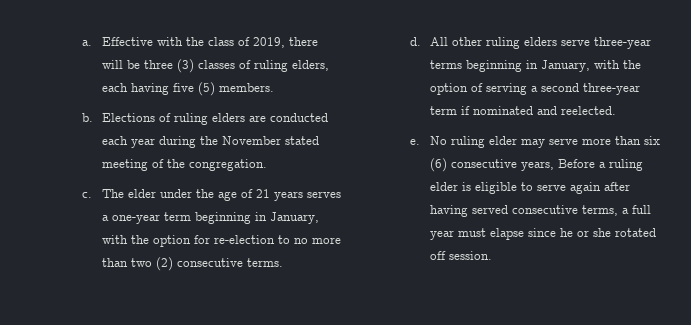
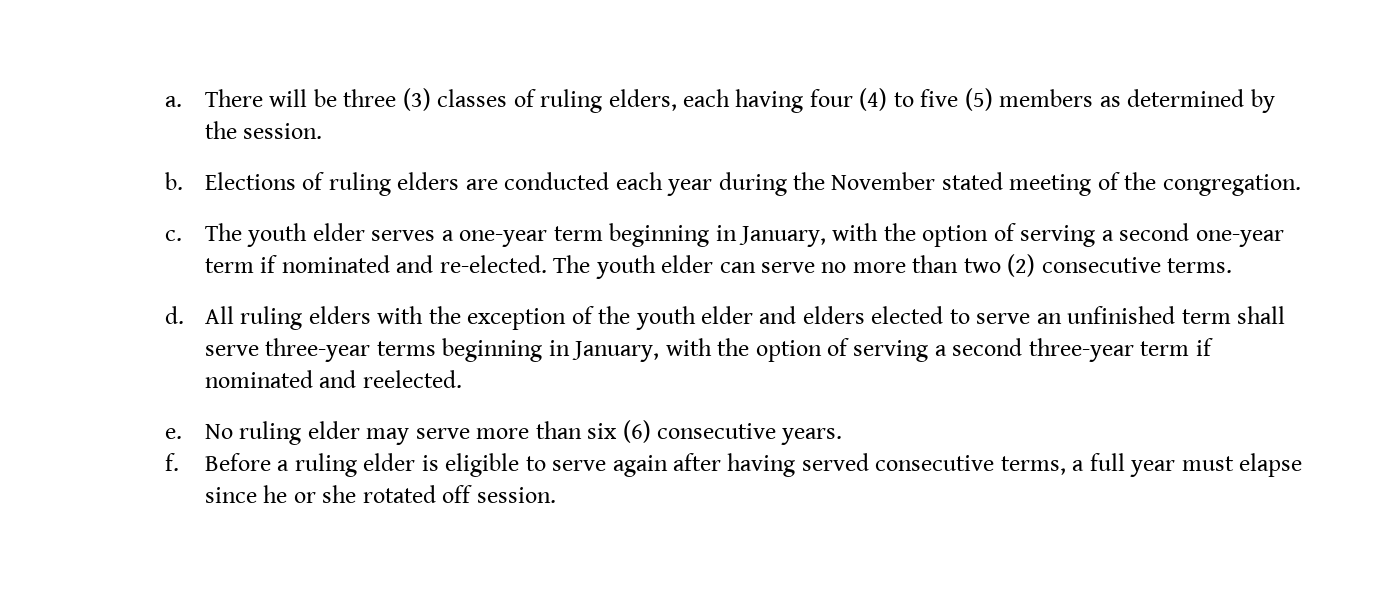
- Effective with the class of 2019, there will be three (3) classes of ruling elders, each having five (5) members.
+ There will be three (3) classes of ruling elders, each having four (4) to five (5) members as determined by the session.
- The elder under the age of 21 years serves a one-year term beginning in January, with the option for re-election to no more than two (2) consecutive terms.
+ The youth elder serves a one-year term beginning in January, with the option of serving a second one-year term if nominated and re-elected. The youth elder can serve no more than two (2) consecutive terms.
- All other ruling elders serve three-year terms beginning in January, with the option of serving a second three-year term if nominated and reelected.
+ All ruling elders with the exception of the youth elder and elders elected to serve an unfinished term shall serve three-year terms beginning in January, with the option of serving a second three-year term if nominated and reelected.
- No ruling elder may serve more than six (6) consecutive years, Before a ruling elder is eligible to serve again after having served consecutive terms, a full year must elapse since he or she rotated off session.
+ No ruling elder may serve more than six (6) consecutive years.
+ f. Before a ruling elder is eligible to serve again after having served consecutive terms, a full year must elapse since he or she rotated off session.

